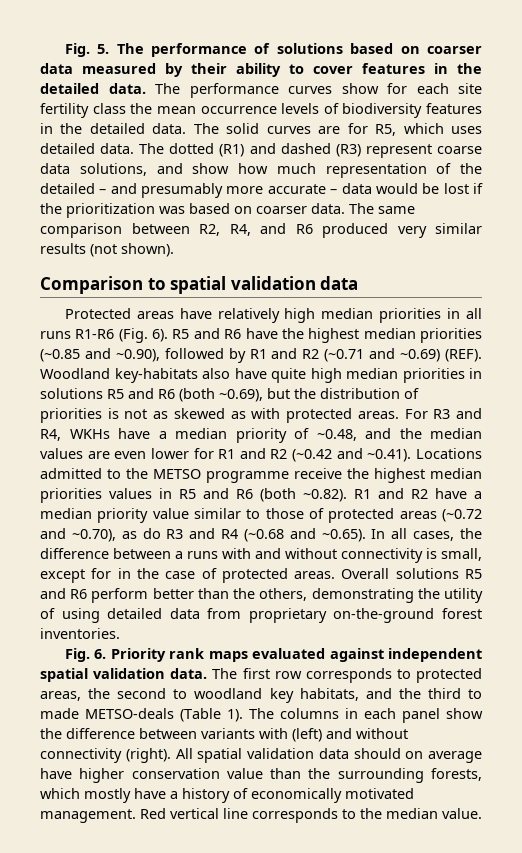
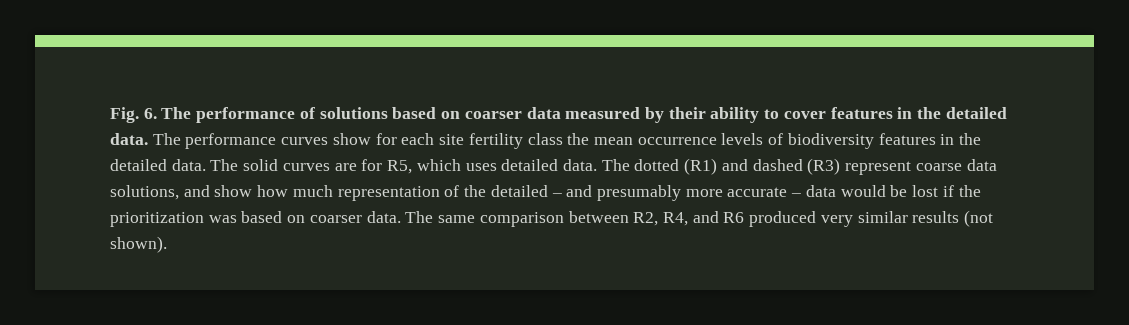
- Fig. 5. The performance of solutions based on coarser data measured by their ability to cover features in the detailed data.
+ Fig. 6. The performance of solutions based on coarser data measured by their ability to cover features in the detailed data.
- Comparison to spatial validation data
- Protected areas have relatively high median priorities in all runs R1-R6 (Fig. 6). R5 and R6 have the highest median priorities (~0.85 and ~0.90), followed by R1 and R2 (~0.71 and ~0.69) (REF). Woodland key-habitats also have quite high median priorities in solutions R5 and R6 (both ~0.69), but the distribution of priorities is not as skewed as with protected areas. For R3 and R4, WKHs have a median priority of ~0.48, and the median values are even lower for R1 and R2 (~0.42 and ~0.41). Locations admitted to the METSO programme receive the highest median priorities values in R5 and R6 (both ~0.82). R1 and R2 have a median priority value similar to those of protected areas (~0.72 and ~0.70), as do R3 and R4 (~0.68 and ~0.65). In all cases, the difference between a runs with and without connectivity is small, except for in the case of protected areas. Overall solutions R5 and R6 perform better than the others, demonstrating the utility of using detailed data from proprietary on-the-ground forest inventories.
- Fig. 6. Priority rank maps evaluated against independent spatial validation data. The first row corresponds to protected areas, the second to woodland key habitats, and the third to made METSO-deals (Table 1). The columns in each panel show the difference between variants with (left) and without connectivity (right). All spatial validation data should on average have higher conservation value than the surrounding forests, which mostly have a history of economically motivated management. Red vertical line corresponds to the median value.

